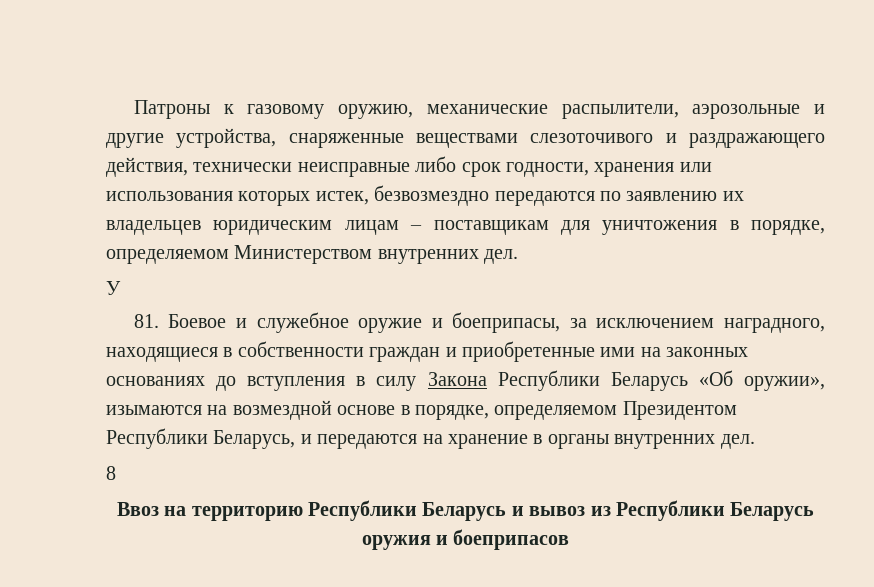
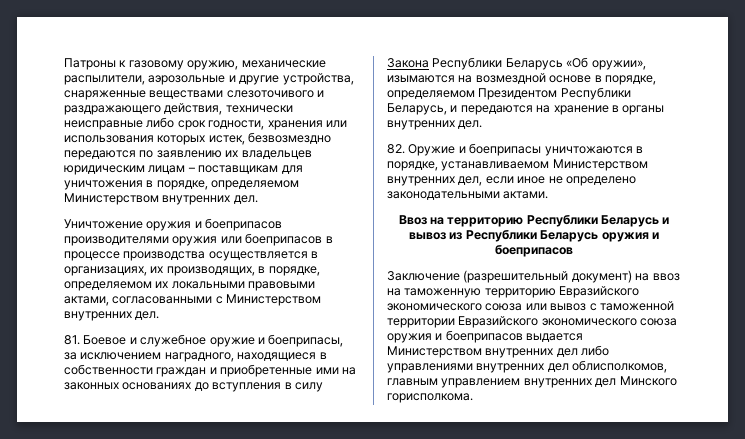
- У
+ Уничтожение оружия и боеприпасов производителями оружия или боеприпасов в процессе производства осуществляется в организациях, их производящих, в порядке, определяемом их локальными правовыми актами, согласованными с Министерством внутренних дел.
- 8
+ 82. Оружие и боеприпасы уничтожаются в порядке, устанавливаемом Министерством внутренних дел, если иное не определено законодательными актами.
+ Заключение (разрешительный документ) на ввоз на таможенную территорию Евразийского экономического союза или вывоз с таможенной территории Евразийского экономического союза оружия и боеприпасов выдается Министерством внутренних дел либо управлениями внутренних дел облисполкомов, главным управлением внутренних дел Минского горисполкома.

